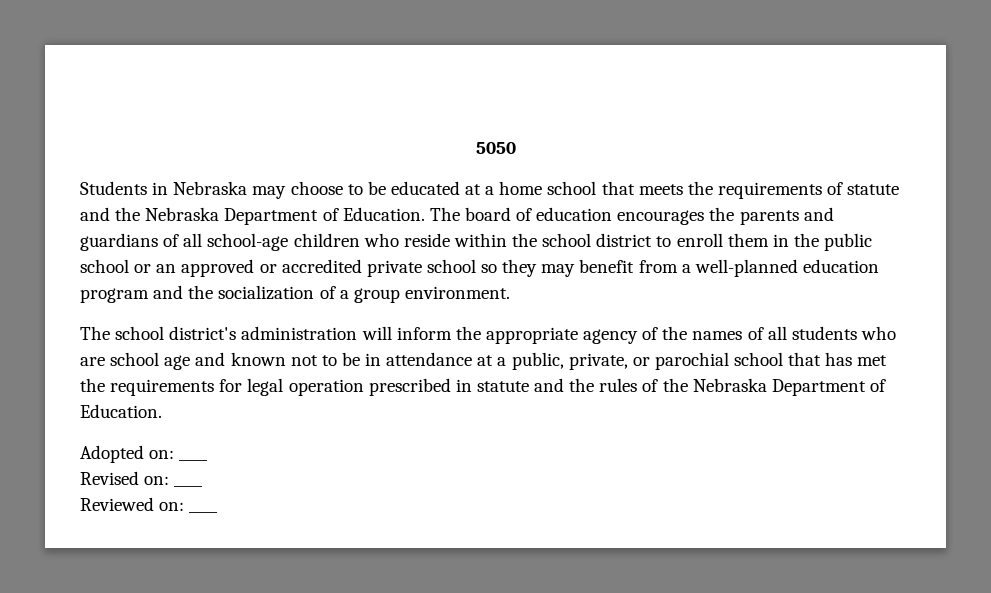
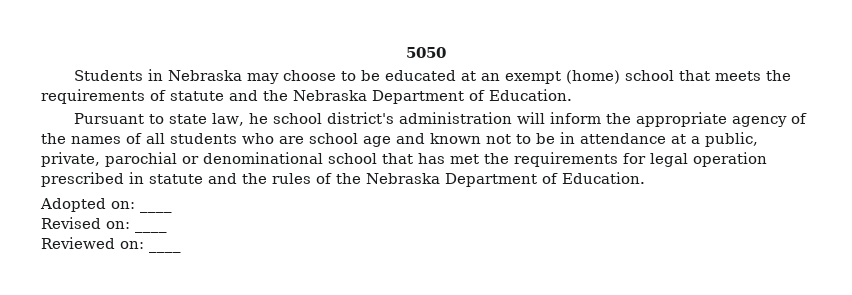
- Students in Nebraska may choose to be educated at a home school that meets the requirements of statute and the Nebraska Department of Education. The board of education encourages the parents and guardians of all school-age children who reside within the school district to enroll them in the public school or an approved or accredited private school so they may benefit from a well-planned education program and the socialization of a group environment.
- The school district's administration will inform the appropriate agency of the names of all students who are school age and known not to be in attendance at a public, private, or parochial school that has met the requirements for legal operation prescribed in statute and the rules of the Nebraska Department of Education.
+ Students in Nebraska may choose to be educated at an exempt (home) school that meets the requirements of statute and the Nebraska Department of Education.
+ Pursuant to state law, he school district's administration will inform the appropriate agency of the names of all students who are school age and known not to be in attendance at a public, private, parochial or denominational school that has met the requirements for legal operation prescribed in statute and the rules of the Nebraska Department of Education.

